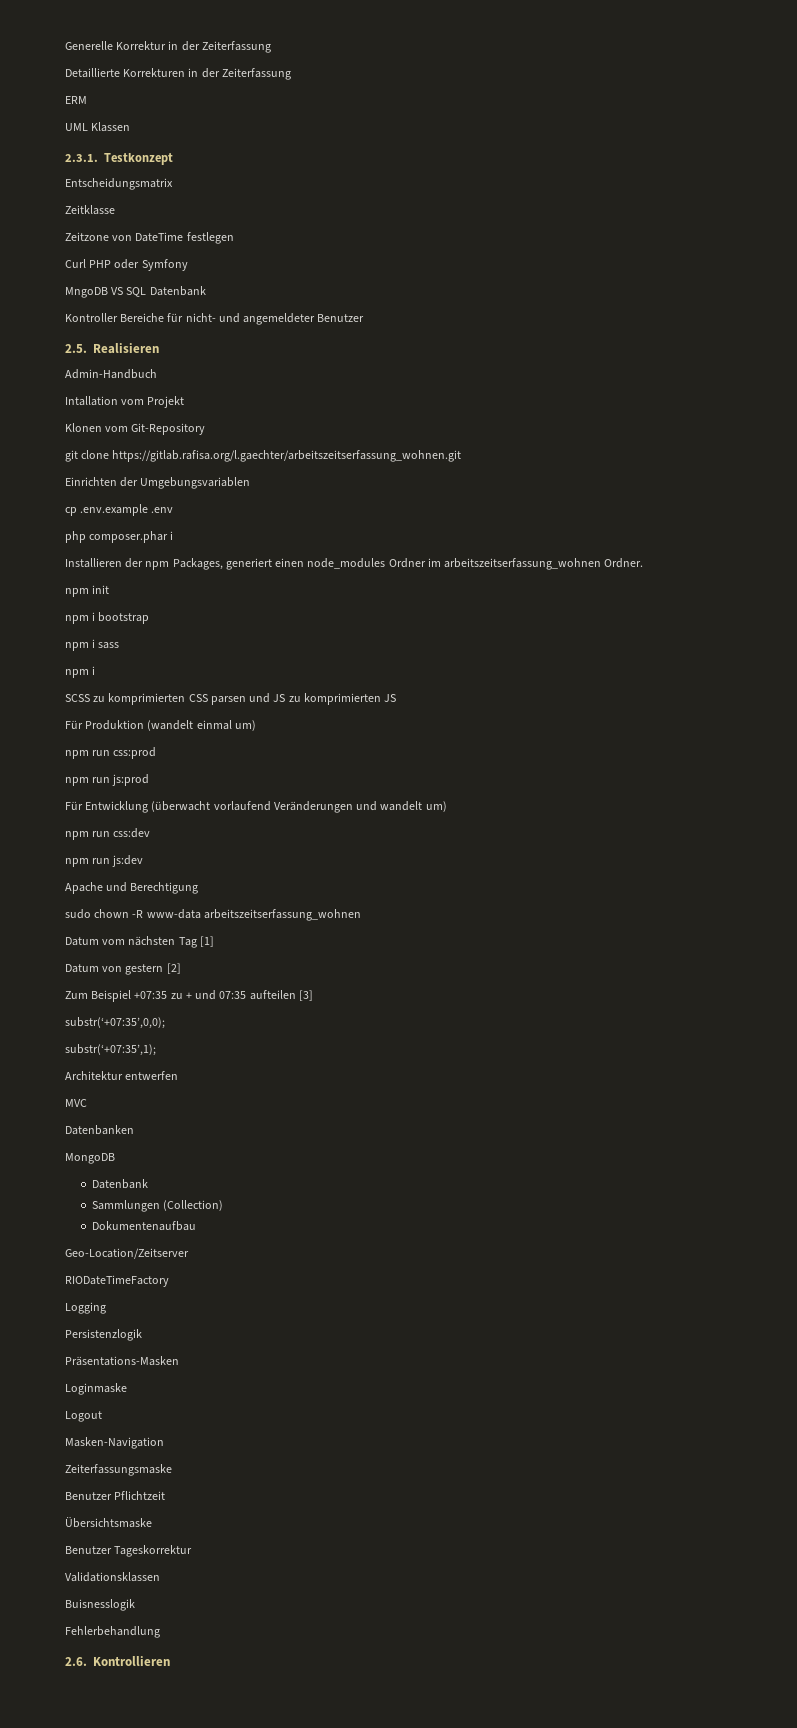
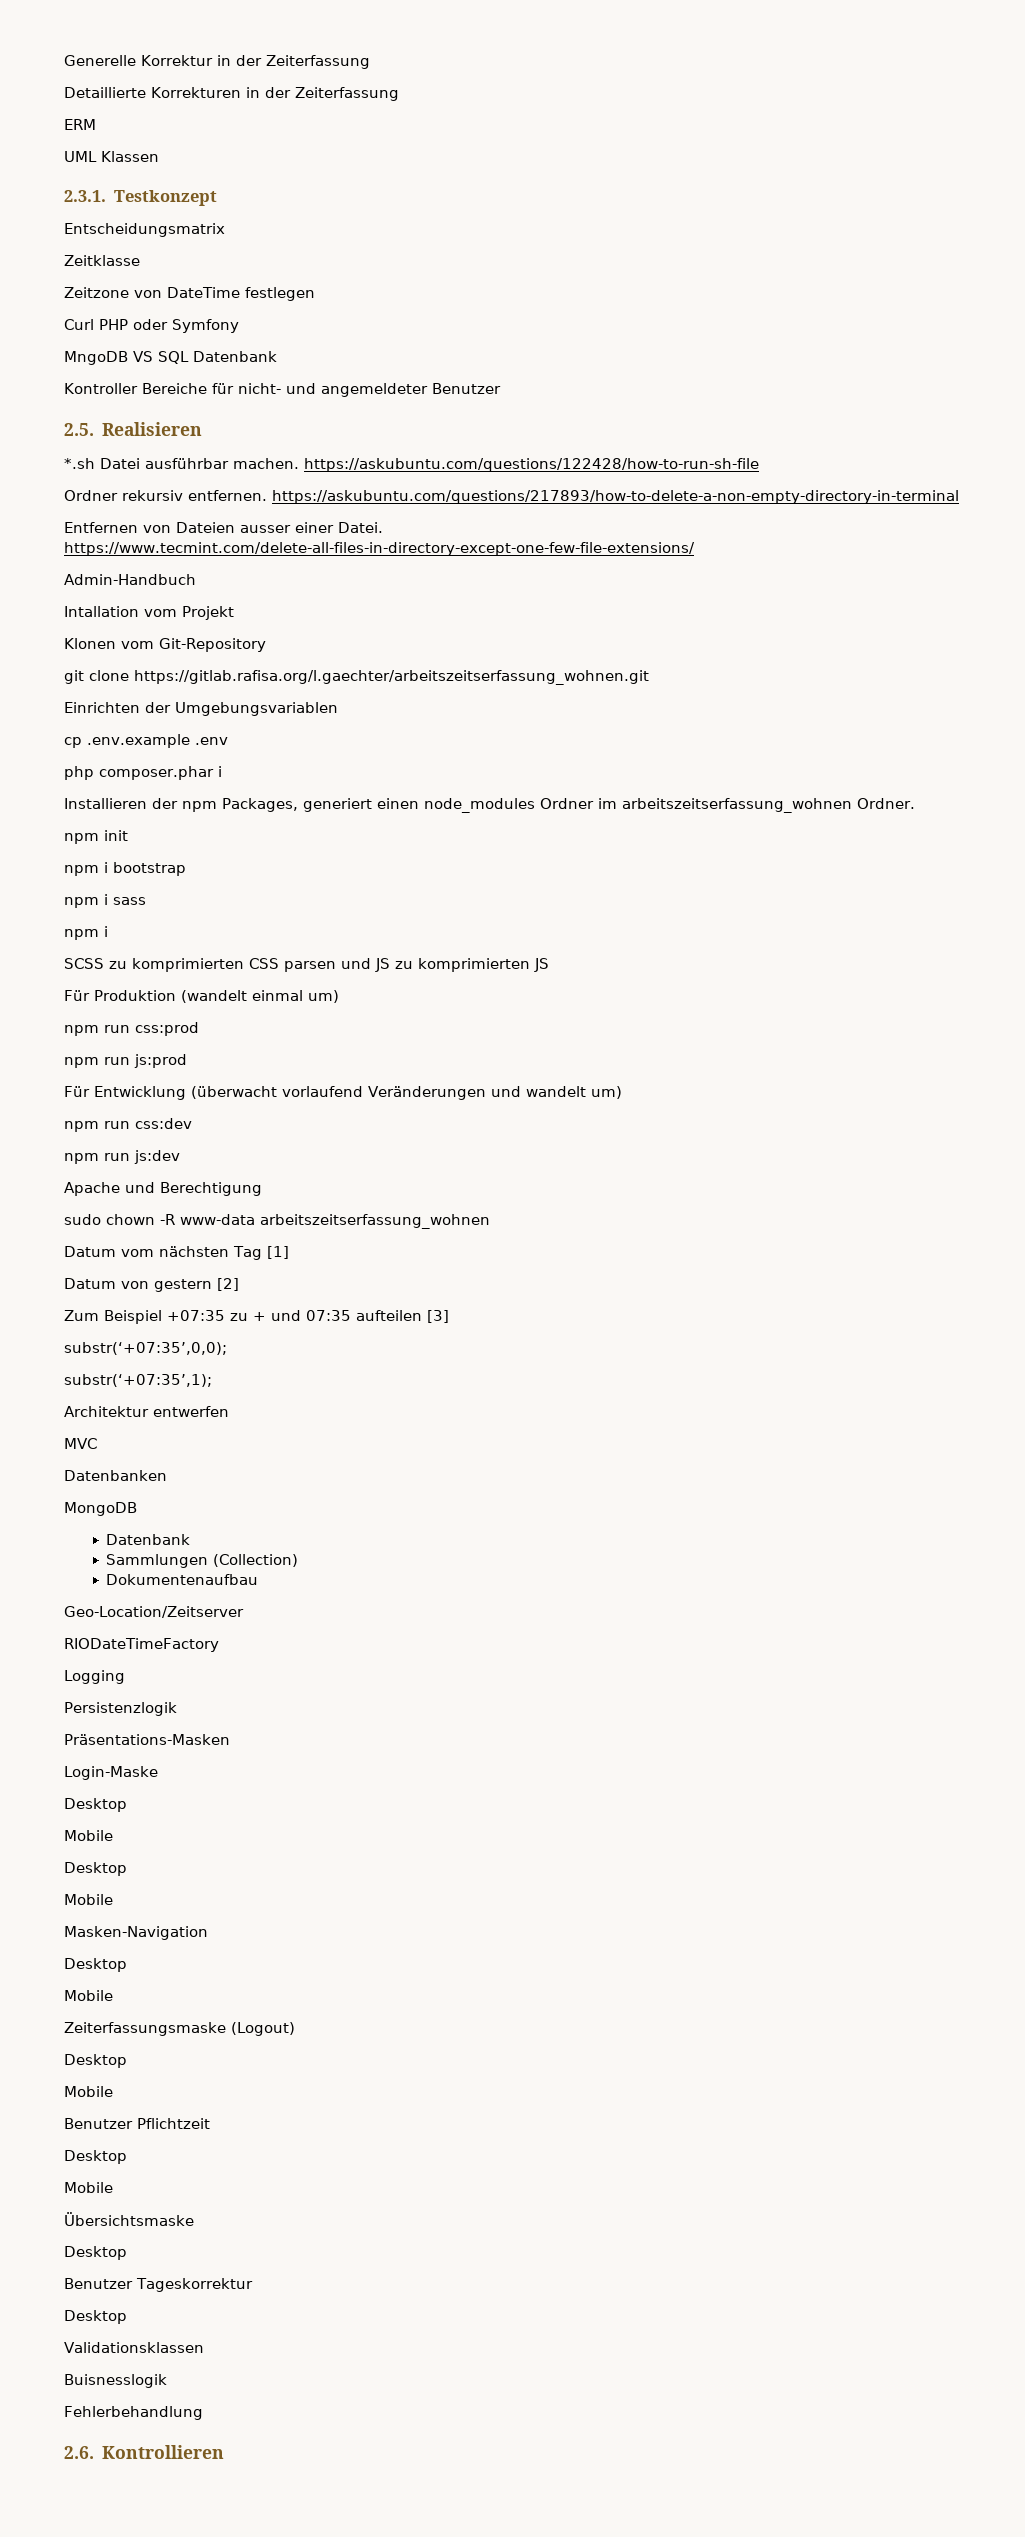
+ *.sh Datei ausführbar machen. https://askubuntu.com/questions/122428/how-to-run-sh-file
+ Ordner rekursiv entfernen. https://askubuntu.com/questions/217893/how-to-delete-a-non-empty-directory-in-terminal
+ Entfernen von Dateien ausser einer Datei. https://www.tecmint.com/delete-all-files-in-directory-except-one-few-file-extensions/
- Loginmaske
- Logout
+ Login-Maske
+ Desktop
+ Mobile
+ Desktop
+ Mobile
  Masken-Navigation
+ Desktop
+ Mobile
- Zeiterfassungsmaske
+ Zeiterfassungsmaske (Logout)
+ Desktop
+ Mobile
  Benutzer Pflichtzeit
+ Desktop
+ Mobile
  Übersichtsmaske
+ Desktop
  Benutzer Tageskorrektur
+ Desktop

